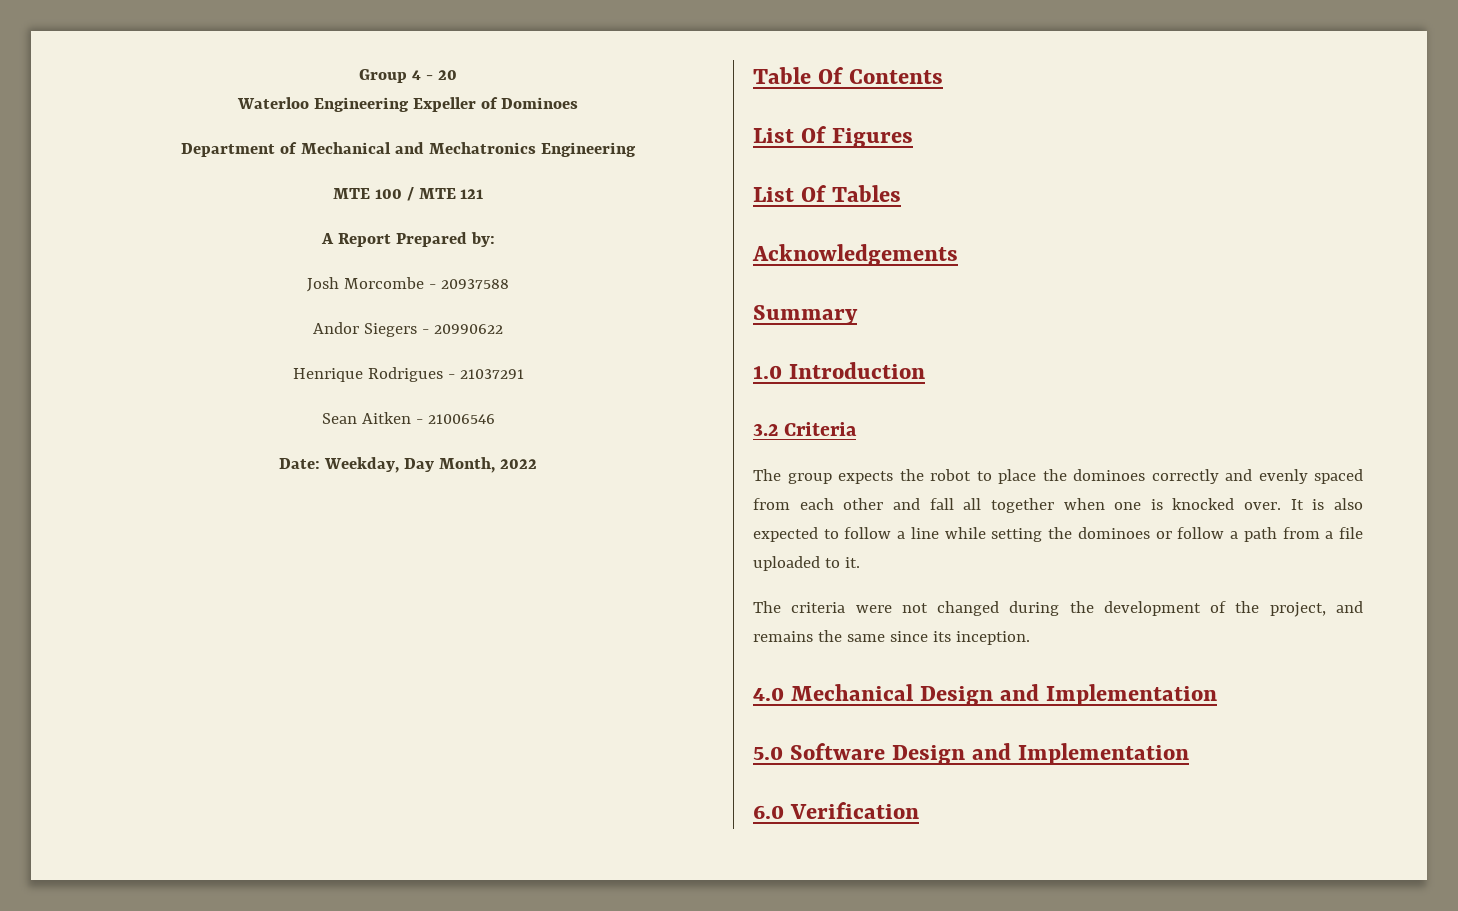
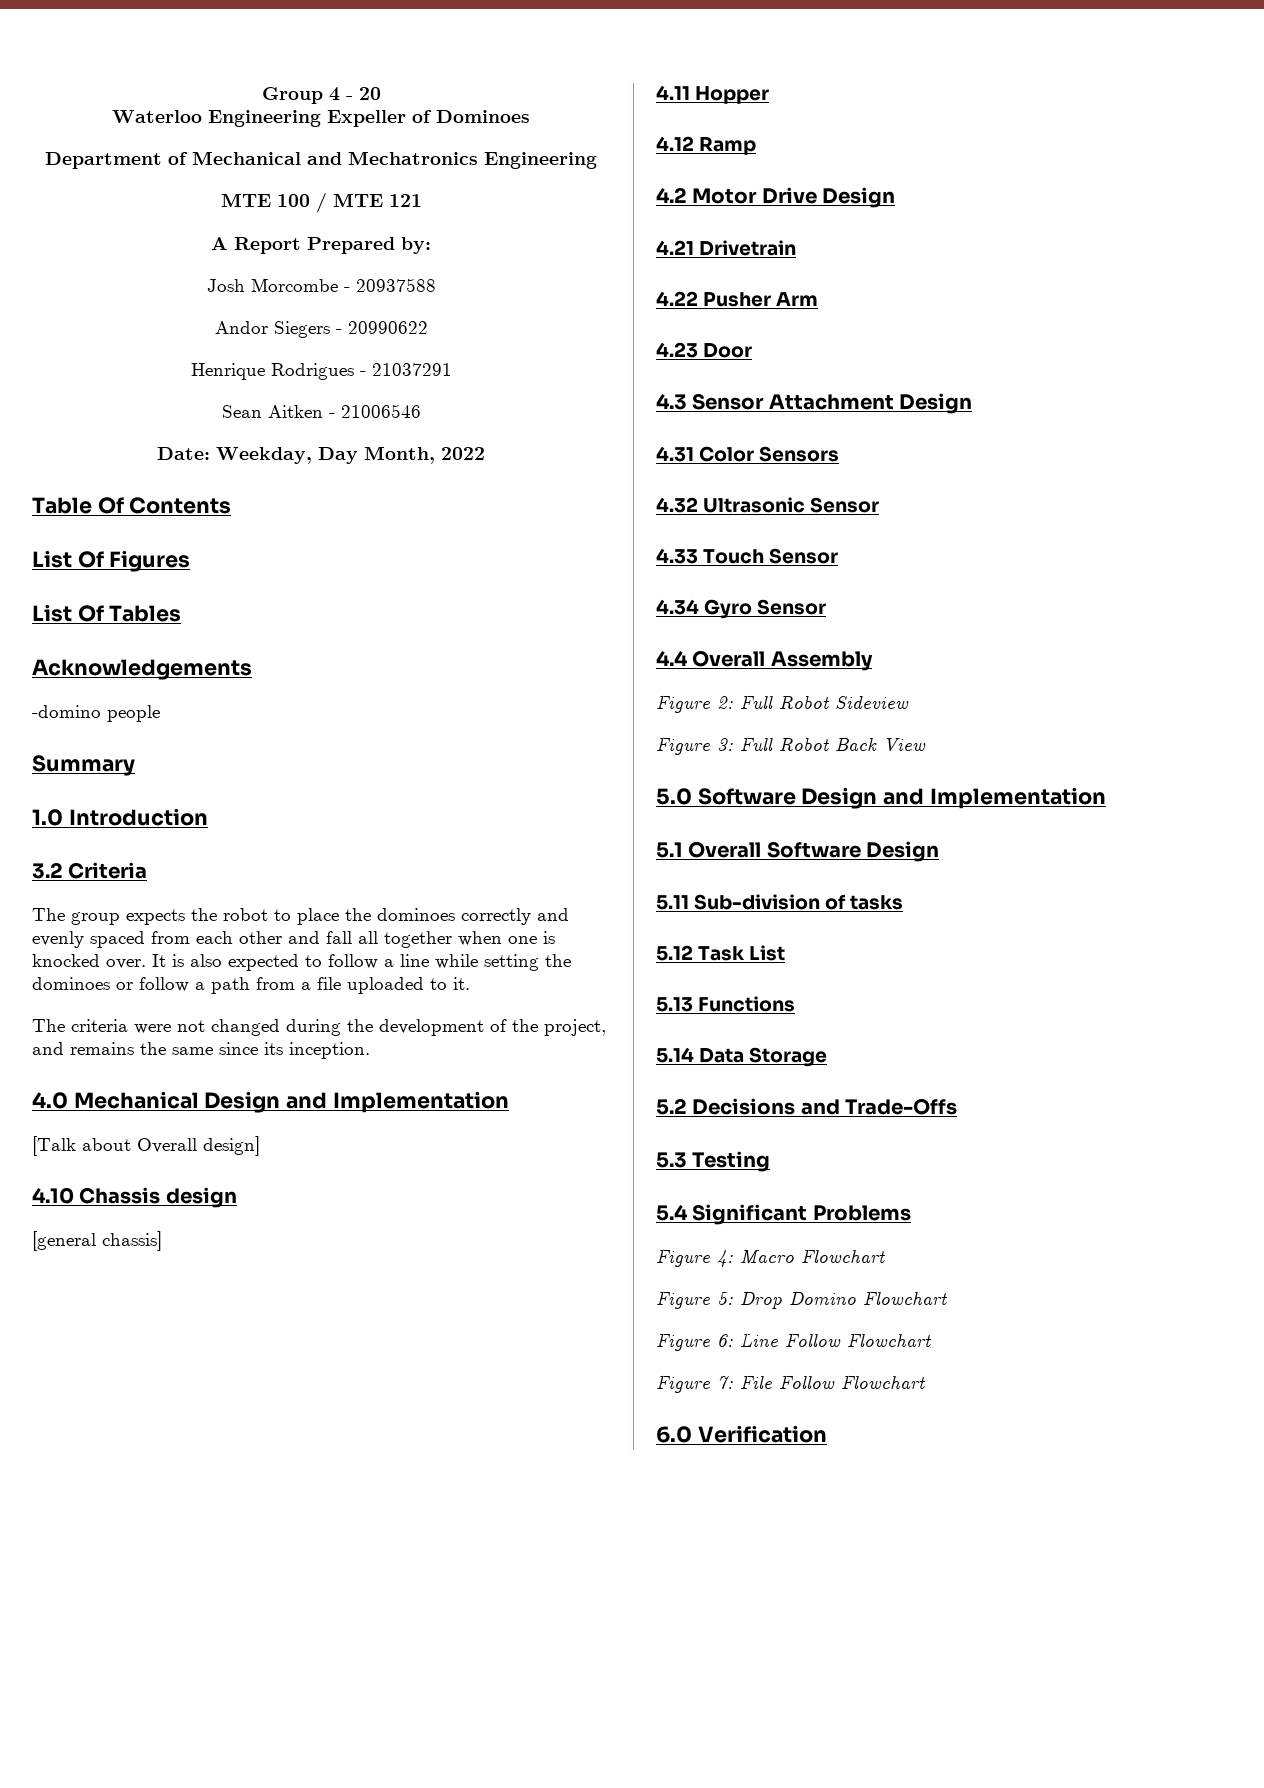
+ -domino people
+ [Talk about Overall design]
+ 4.10 Chassis design
+ [general chassis]
+ 4.11 Hopper
+ 4.12 Ramp
+ 4.2 Motor Drive Design
+ 4.21 Drivetrain
+ 4.22 Pusher Arm
+ 4.23 Door
+ 4.3 Sensor Attachment Design
+ 4.31 Color Sensors
+ 4.32 Ultrasonic Sensor
+ 4.33 Touch Sensor
+ 4.34 Gyro Sensor
+ 4.4 Overall Assembly
+ Figure 2: Full Robot Sideview
+ Figure 3: Full Robot Back View
+ 5.1 Overall Software Design
+ 5.11 Sub-division of tasks
+ 5.12 Task List
+ 5.13 Functions
+ 5.14 Data Storage
+ 5.2 Decisions and Trade-Offs
+ 5.3 Testing
+ 5.4 Significant Problems
+ Figure 4: Macro Flowchart
+ Figure 5: Drop Domino Flowchart
+ Figure 6: Line Follow Flowchart
+ Figure 7: File Follow Flowchart

